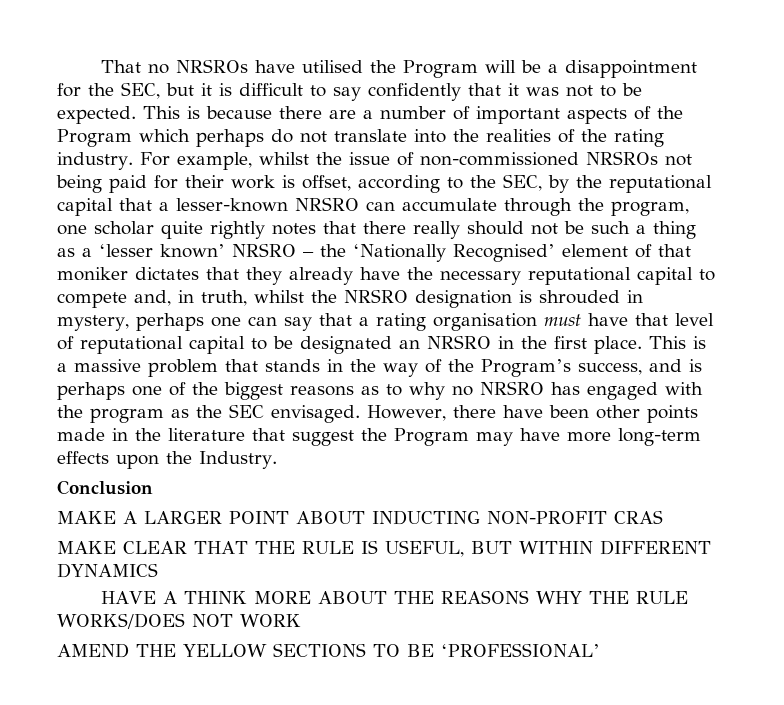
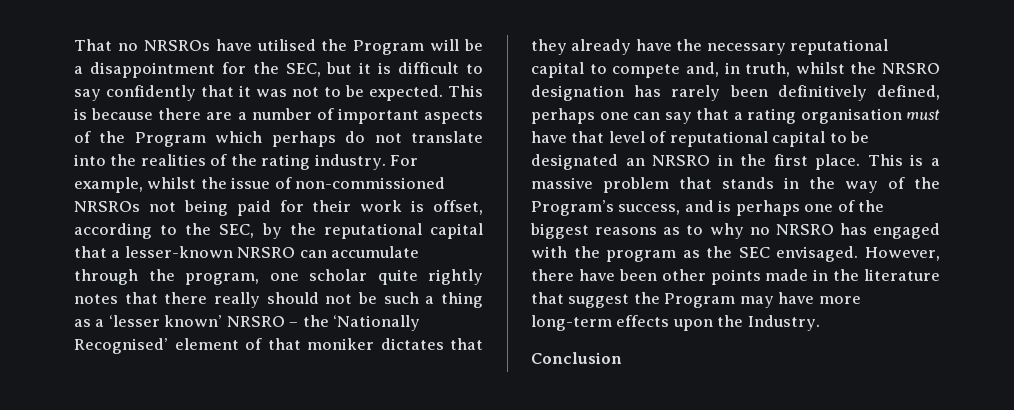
- For example, whilst the issue of non-commissioned NRSROs not being paid for their work is offset, according to the SEC, by the reputational capital that a lesser-known NRSRO can accumulate through the program, one scholar quite rightly notes that there really should not be such a thing as a ‘lesser known’ NRSRO – the ‘Nationally Recognised’ element of that moniker dictates that they already have the necessary reputational capital to compete and, in truth, whilst the NRSRO designation is shrouded in mystery, perhaps one can say that a rating organisation must have that level of reputational capital to be designated an NRSRO in the first place.
+ For example, whilst the issue of non-commissioned NRSROs not being paid for their work is offset, according to the SEC, by the reputational capital that a lesser-known NRSRO can accumulate through the program, one scholar quite rightly notes that there really should not be such a thing as a ‘lesser known’ NRSRO – the ‘Nationally Recognised’ element of that moniker dictates that they already have the necessary reputational capital to compete and, in truth, whilst the NRSRO designation has rarely been definitively defined, perhaps one can say that a rating organisation must have that level of reputational capital to be designated an NRSRO in the first place.
- MAKE A LARGER POINT ABOUT INDUCTING NON-PROFIT CRAS
- MAKE CLEAR THAT THE RULE IS USEFUL, BUT WITHIN DIFFERENT DYNAMICS
- HAVE A THINK MORE ABOUT THE REASONS WHY THE RULE WORKS/DOES NOT WORK
- AMEND THE YELLOW SECTIONS TO BE ‘PROFESSIONAL’

